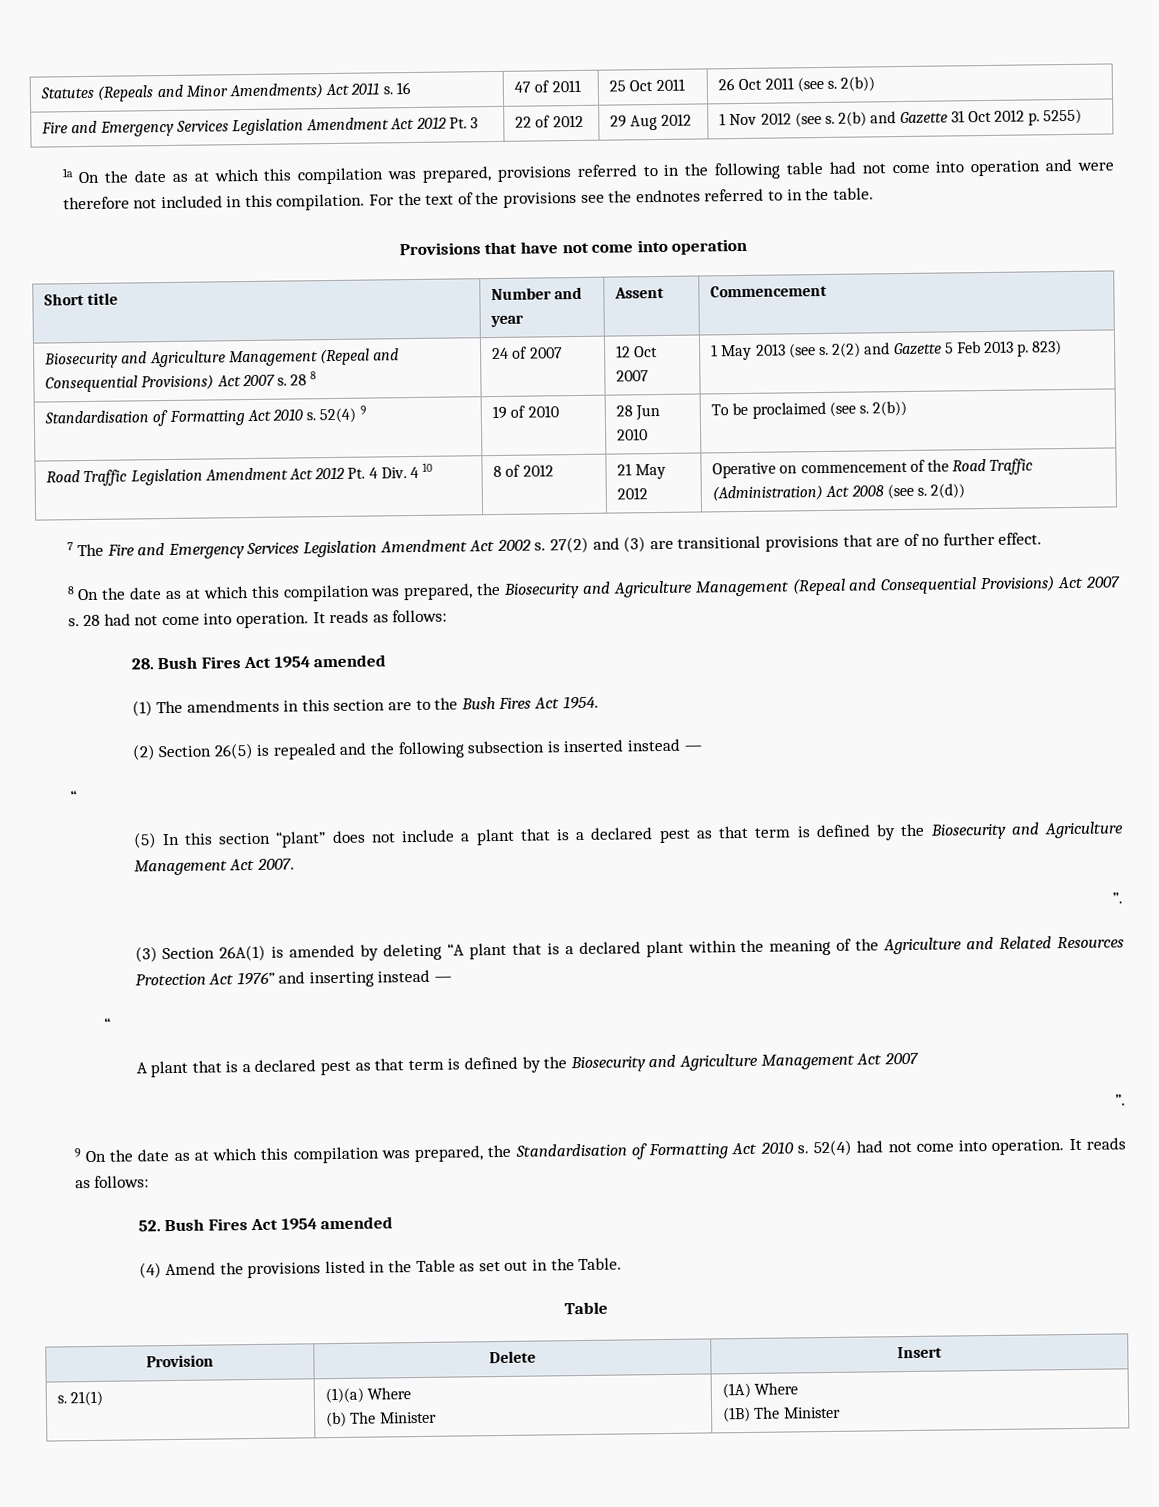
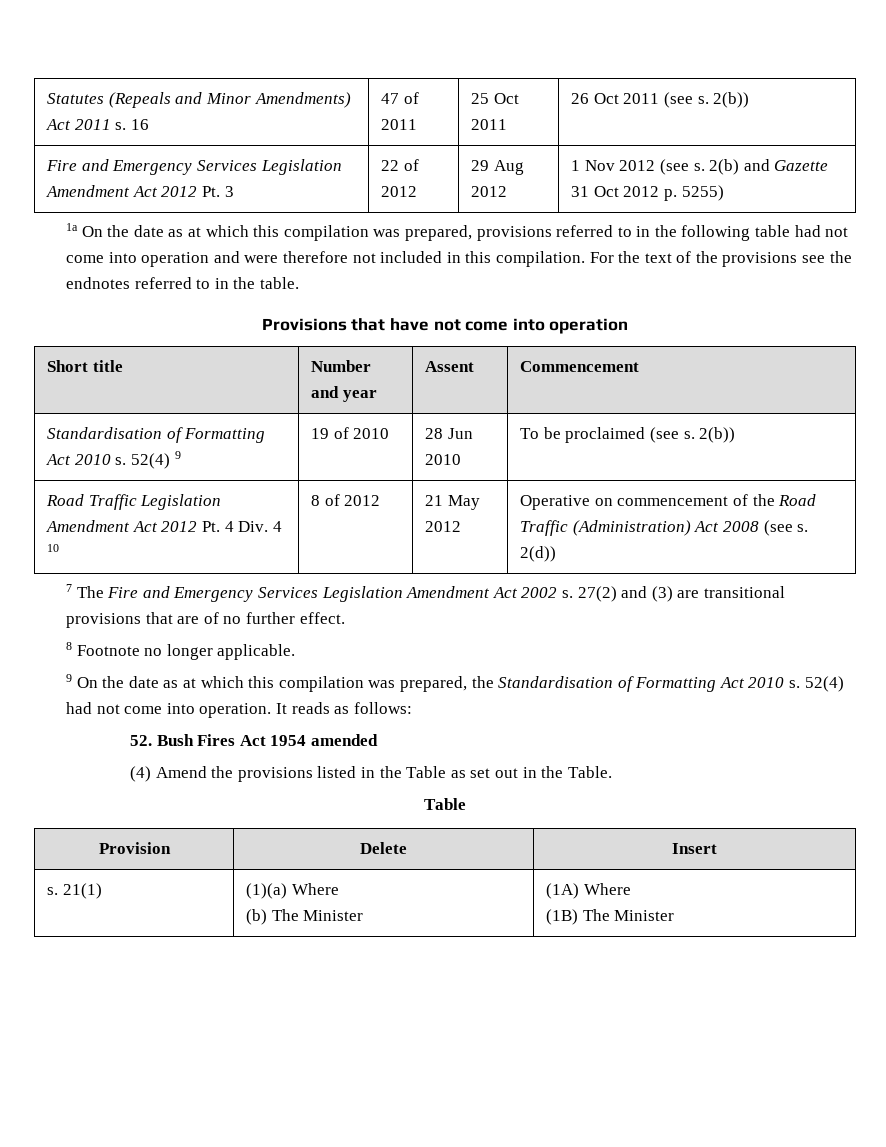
- Biosecurity and Agriculture Management (Repeal and Consequential Provisions) Act 2007 s. 28 8 | 24 of 2007 | 12 Oct 2007 | 1 May 2013 (see s. 2(2) and Gazette 5 Feb 2013 p. 823)
- 8 On the date as at which this compilation was prepared, the Biosecurity and Agriculture Management (Repeal and Consequential Provisions) Act 2007 s. 28 had not come into operation. It reads as follows:
- 28. Bush Fires Act 1954 amended
- (1) The amendments in this section are to the Bush Fires Act 1954.
- (2) Section 26(5) is repealed and the following subsection is inserted instead —
- “
- (5) In this section “plant” does not include a plant that is a declared pest as that term is defined by the Biosecurity and Agriculture Management Act 2007.
- ”.
- (3) Section 26A(1) is amended by deleting “A plant that is a declared plant within the meaning of the Agriculture and Related Resources Protection Act 1976” and inserting instead —
- “
- A plant that is a declared pest as that term is defined by the Biosecurity and Agriculture Management Act 2007
- ”.
+ 8 Footnote no longer applicable.

